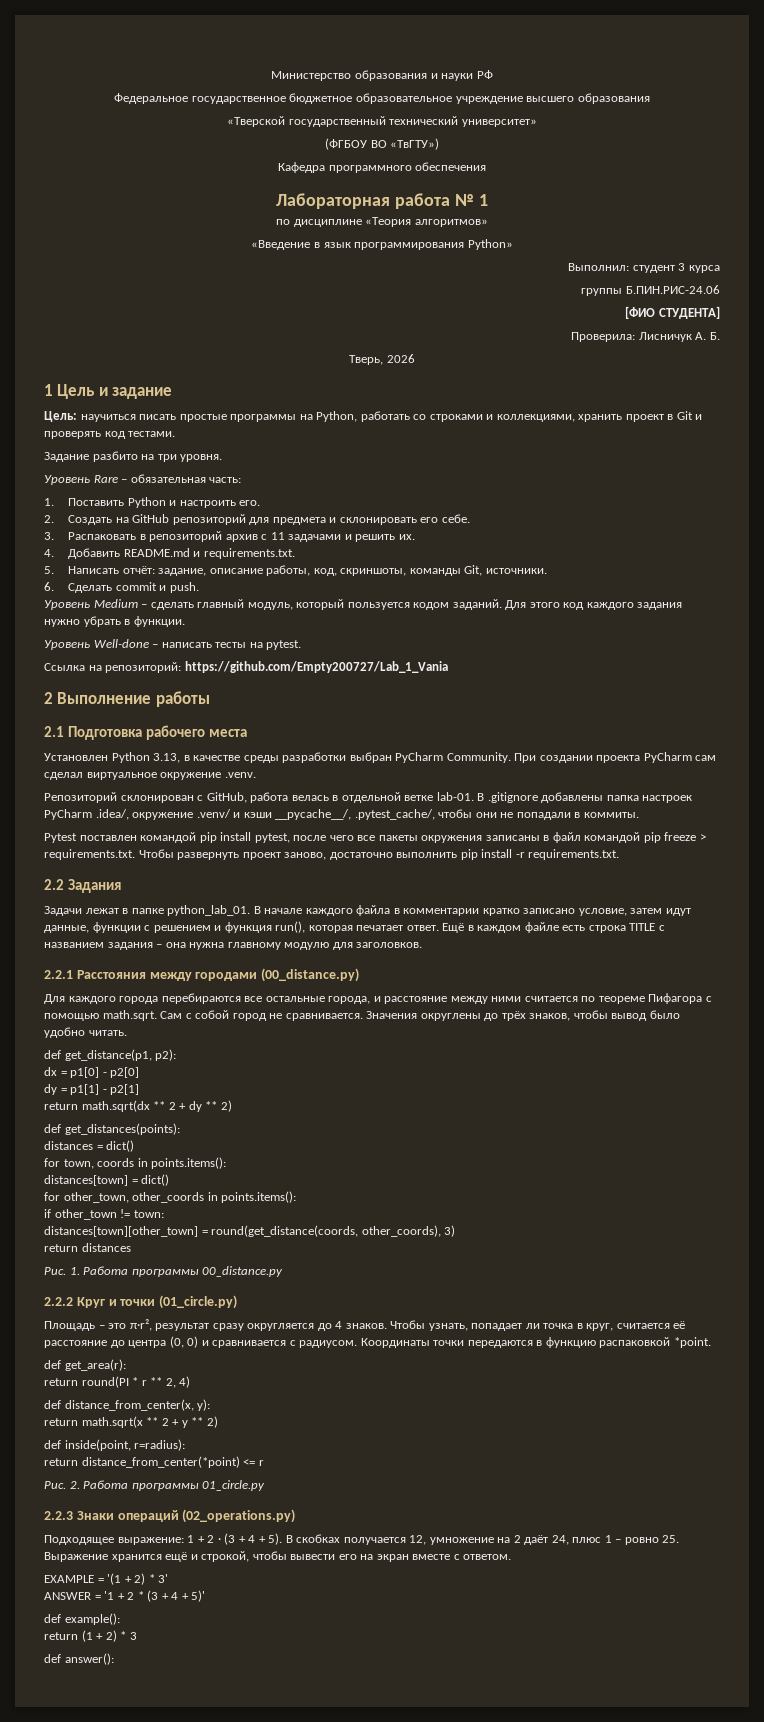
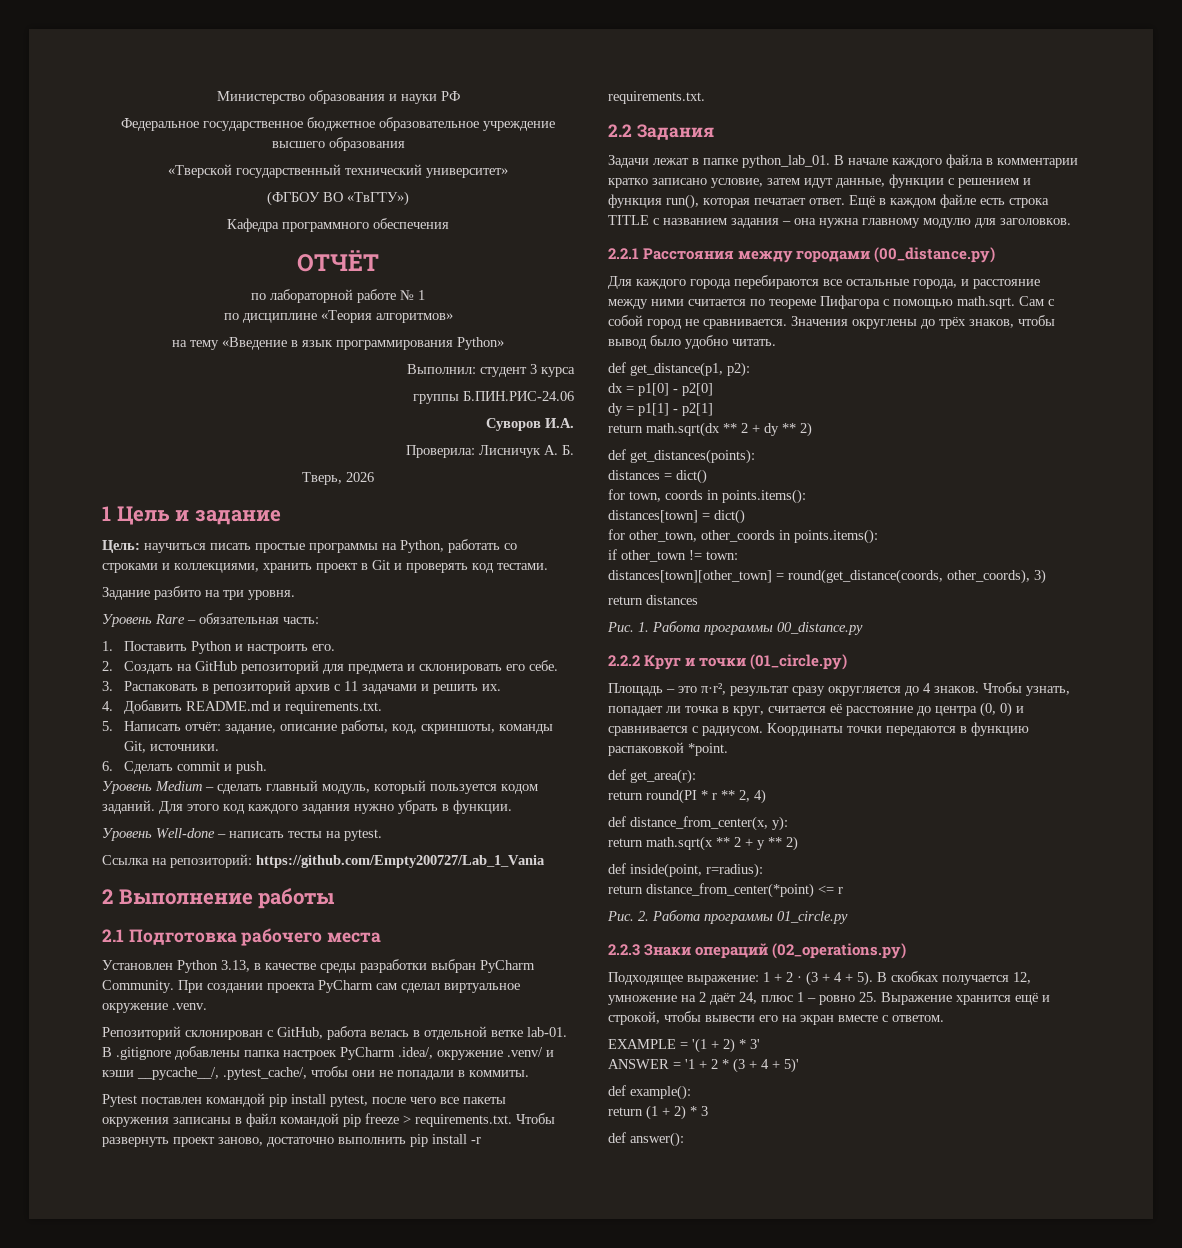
- Лабораторная работа № 1
+ ОТЧЁТ
+ по лабораторной работе № 1
- «Введение в язык программирования Python»
+ на тему «Введение в язык программирования Python»
- [ФИО СТУДЕНТА]
+ Суворов И.А.

